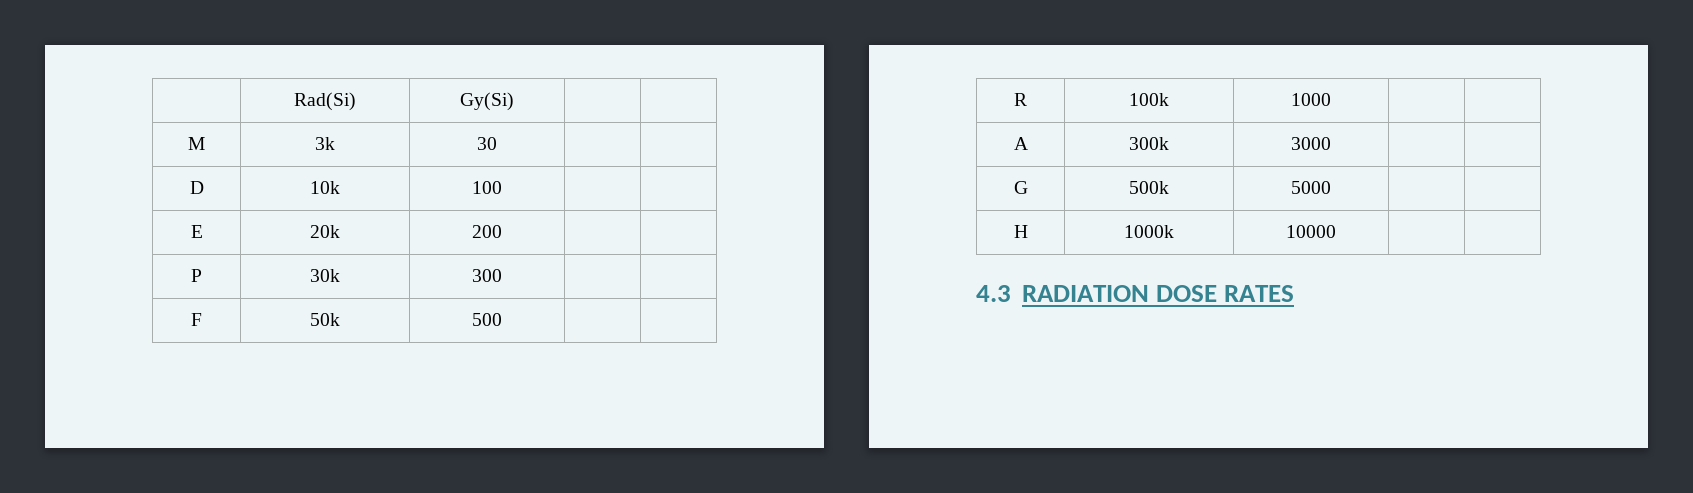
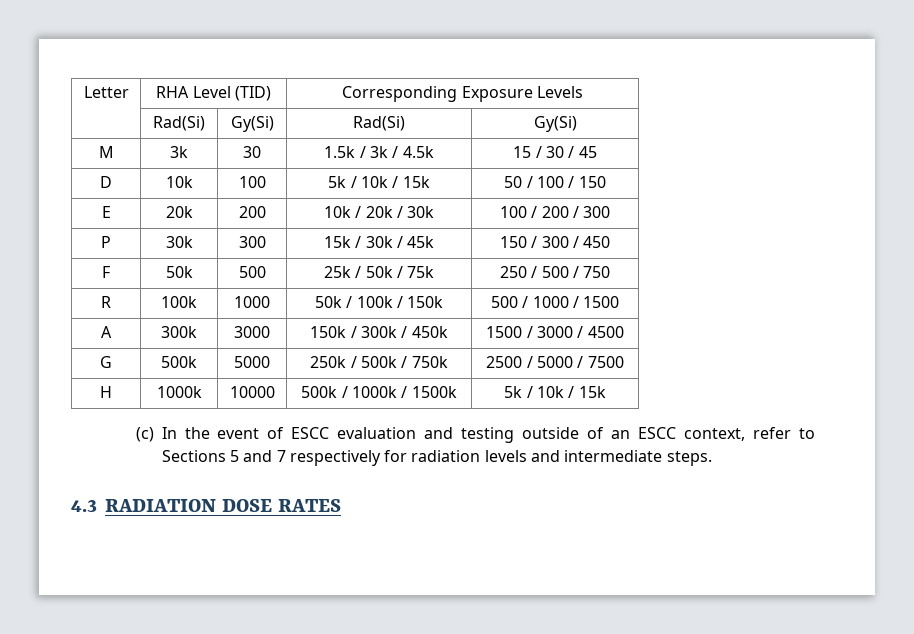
+ Letter | RHA Level (TID) | Corresponding Exposure Levels
- | Rad(Si) | Gy(Si) | |
+ | Rad(Si) | Gy(Si) | Rad(Si) | Gy(Si)
- M | 3k | 30 | |
- D | 10k | 100 | |
- E | 20k | 200 | |
- P | 30k | 300 | |
- F | 50k | 500 | |
- R | 100k | 1000 | |
- A | 300k | 3000 | |
- G | 500k | 5000 | |
- H | 1000k | 10000 | |
+ M | 3k | 30 | 1.5k / 3k / 4.5k | 15 / 30 / 45
+ D | 10k | 100 | 5k / 10k / 15k | 50 / 100 / 150
+ E | 20k | 200 | 10k / 20k / 30k | 100 / 200 / 300
+ P | 30k | 300 | 15k / 30k / 45k | 150 / 300 / 450
+ F | 50k | 500 | 25k / 50k / 75k | 250 / 500 / 750
+ R | 100k | 1000 | 50k / 100k / 150k | 500 / 1000 / 1500
+ A | 300k | 3000 | 150k / 300k / 450k | 1500 / 3000 / 4500
+ G | 500k | 5000 | 250k / 500k / 750k | 2500 / 5000 / 7500
+ H | 1000k | 10000 | 500k / 1000k / 1500k | 5k / 10k / 15k
+ (c) In the event of ESCC evaluation and testing outside of an ESCC context, refer to Sections 5 and 7 respectively for radiation levels and intermediate steps.

